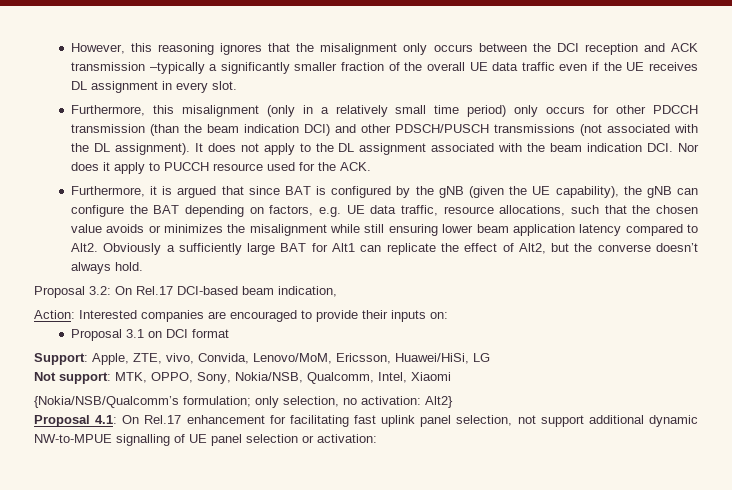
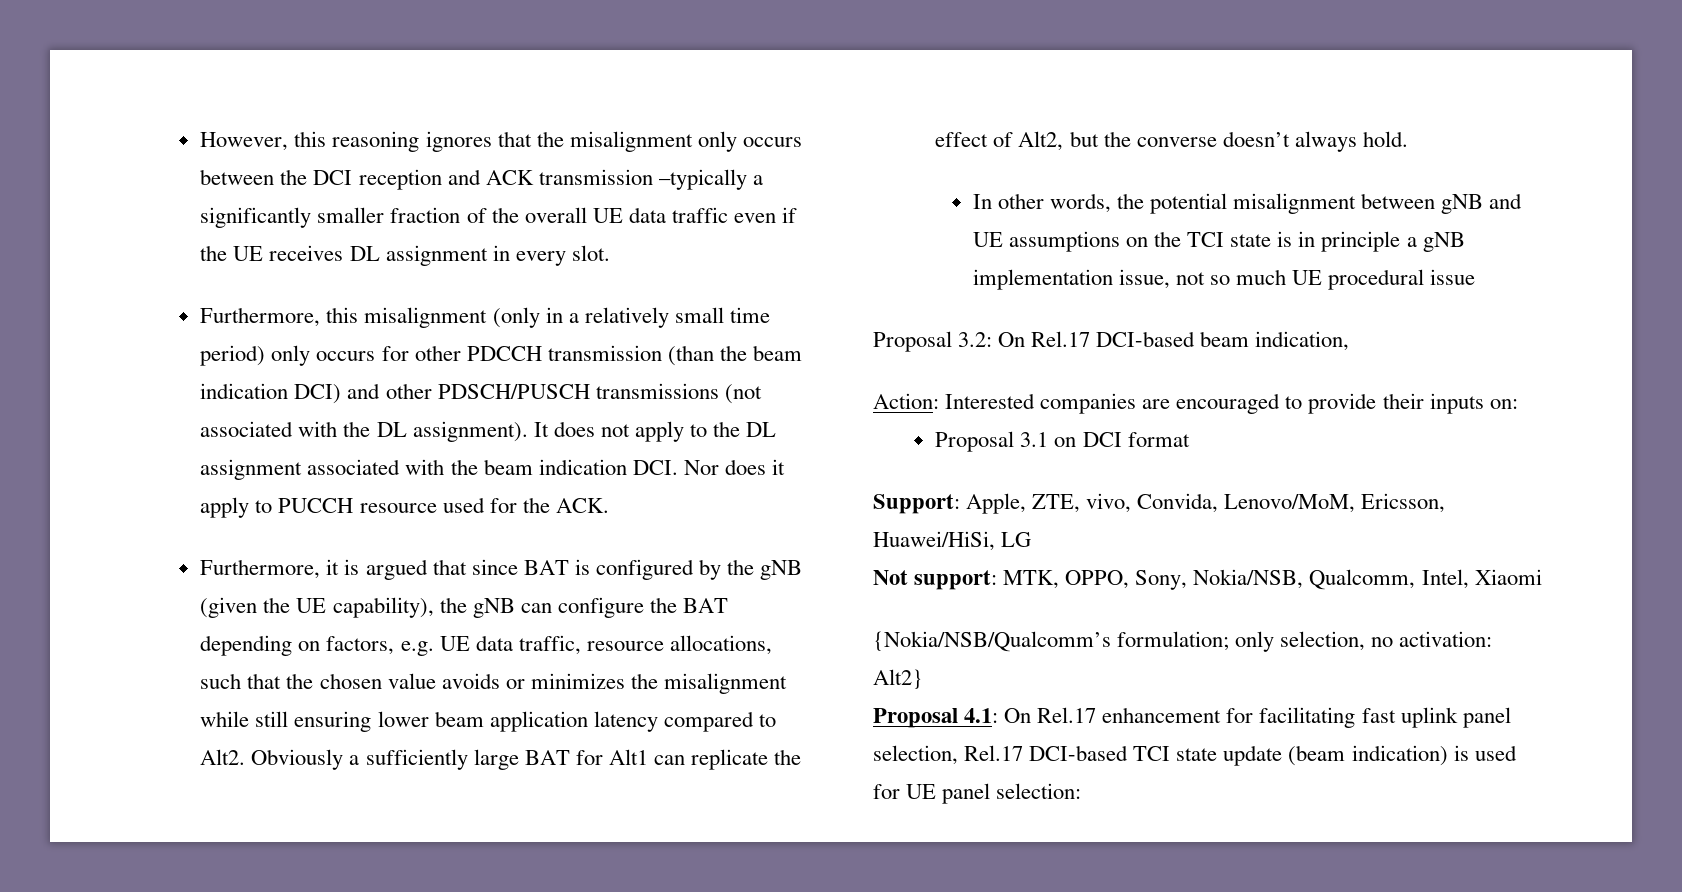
+ In other words, the potential misalignment between gNB and UE assumptions on the TCI state is in principle a gNB implementation issue, not so much UE procedural issue
- Proposal 4.1: On Rel.17 enhancement for facilitating fast uplink panel selection, not support additional dynamic NW-to-MPUE signalling of UE panel selection or activation:
+ Proposal 4.1: On Rel.17 enhancement for facilitating fast uplink panel selection, Rel.17 DCI-based TCI state update (beam indication) is used for UE panel selection:

